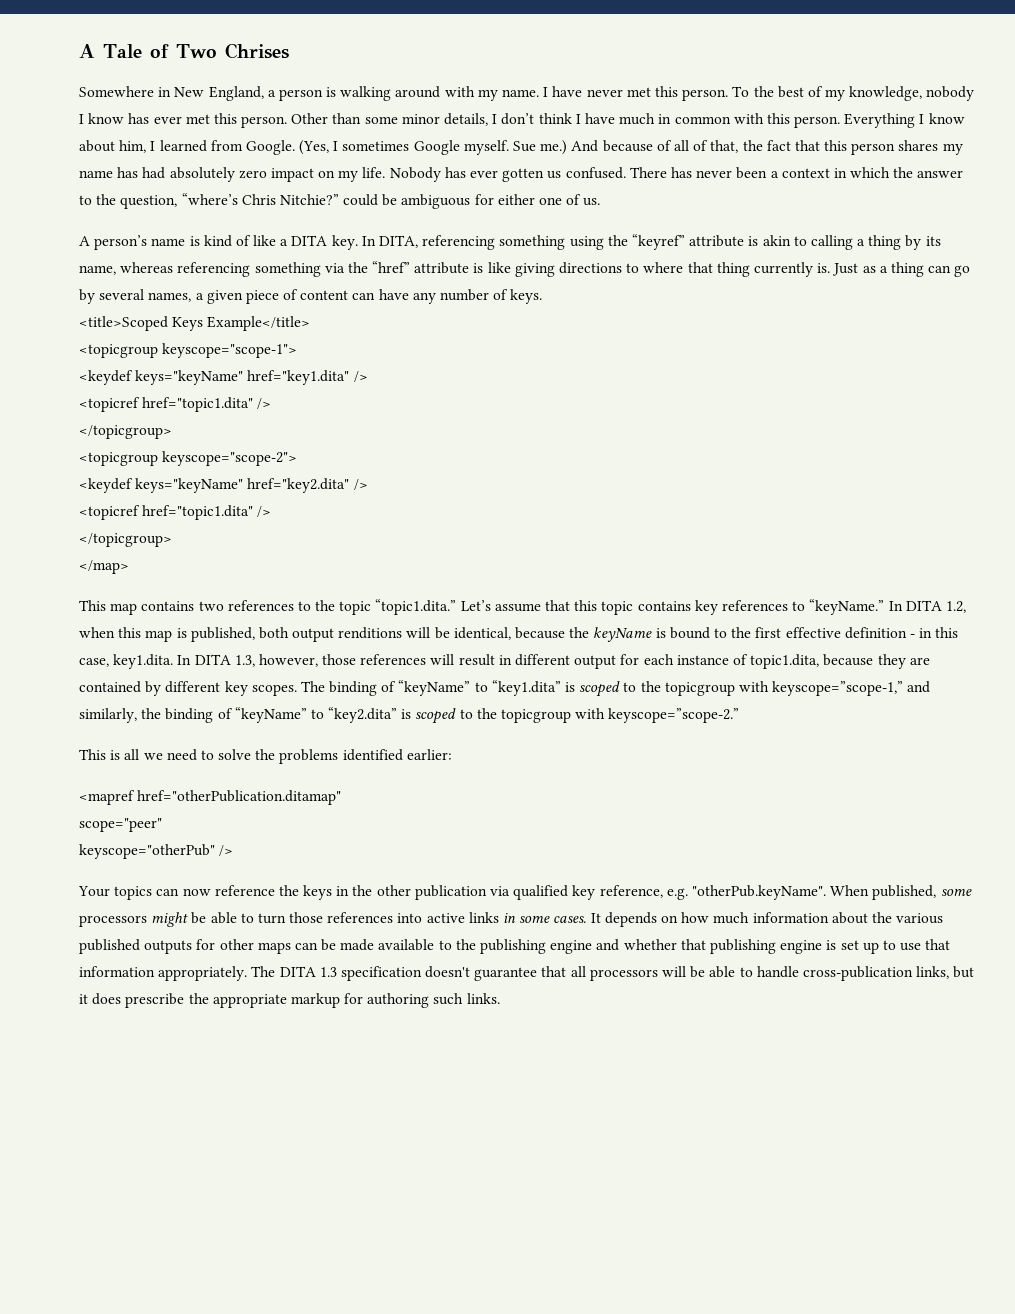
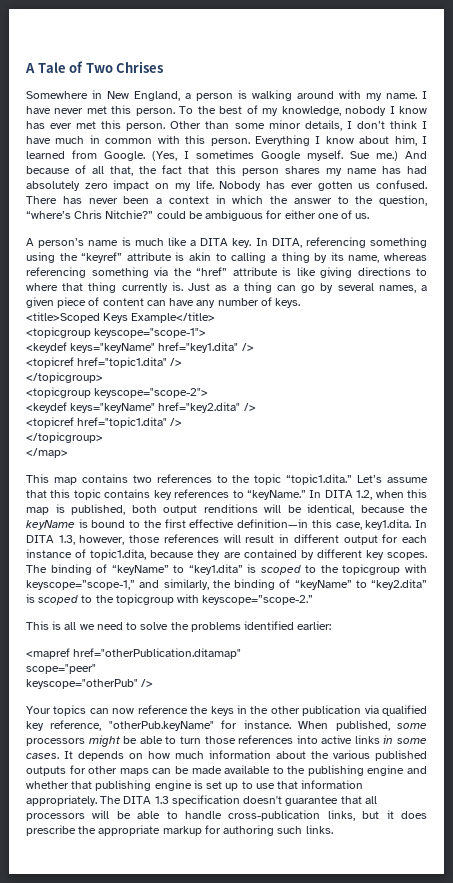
- And because of all of that, the fact that this person shares my name has had absolutely zero impact on my life.
+ And because of all that, the fact that this person shares my name has had absolutely zero impact on my life.
- A person’s name is kind of like a DITA key.
+ A person’s name is much like a DITA key.
- In DITA 1.2, when this map is published, both output renditions will be identical, because the keyName is bound to the first effective definition - in this case, key1.dita. In DITA 1.3, however, those references will result in different output for each instance of topic1.dita, because they are contained by different key scopes.
+ In DITA 1.2, when this map is published, both output renditions will be identical, because the keyName is bound to the first effective definition—in this case, key1.dita. In DITA 1.3, however, those references will result in different output for each instance of topic1.dita, because they are contained by different key scopes.
- Your topics can now reference the keys in the other publication via qualified key reference, e.g. "otherPub.keyName". When published, some processors might be able to turn those references into active links in some cases.
+ Your topics can now reference the keys in the other publication via qualified key reference, "otherPub.keyName" for instance. When published, some processors might be able to turn those references into active links in some cases.

